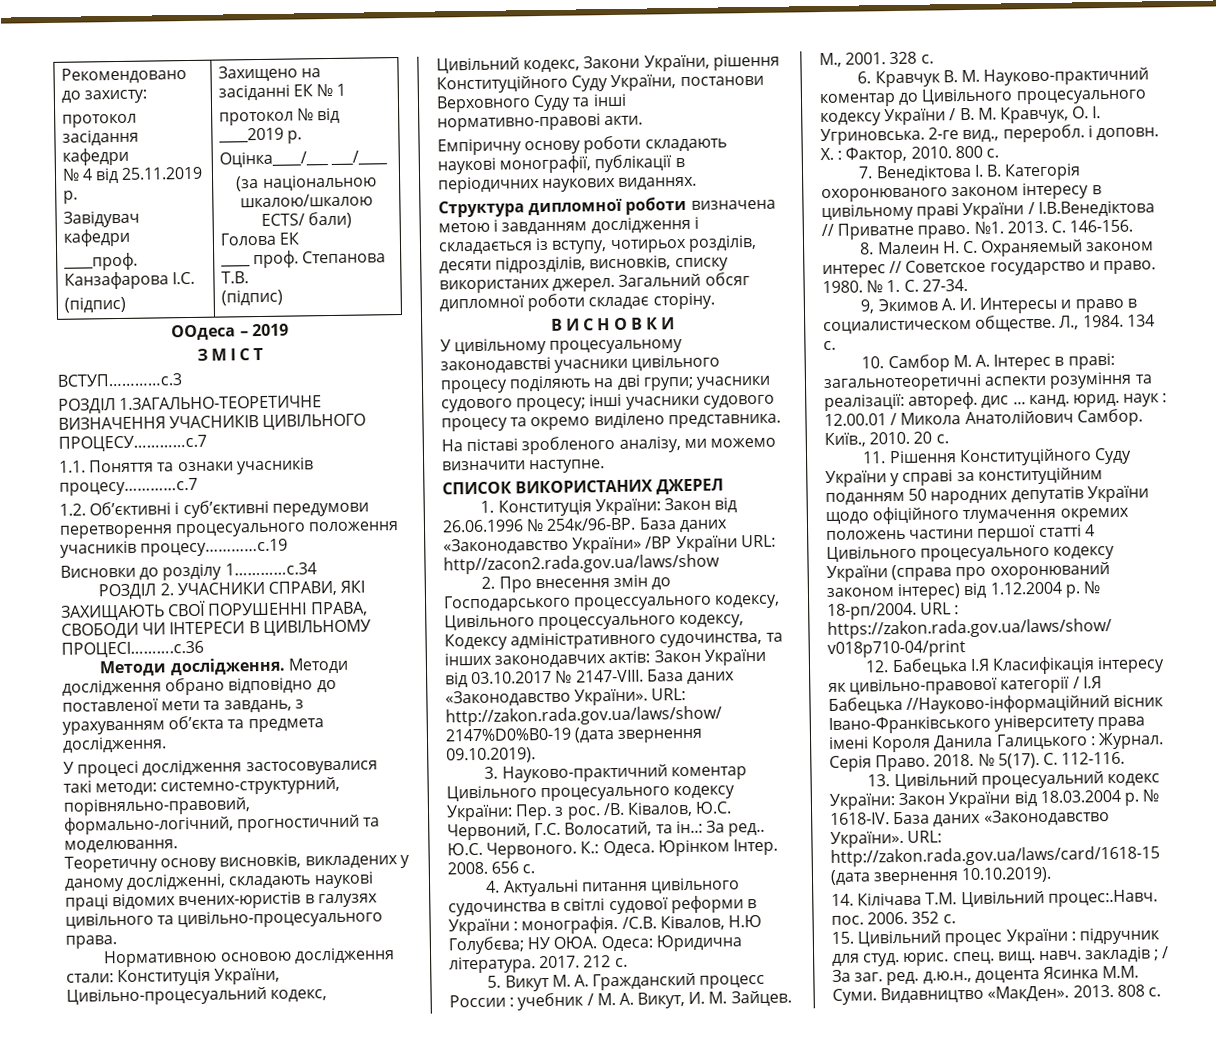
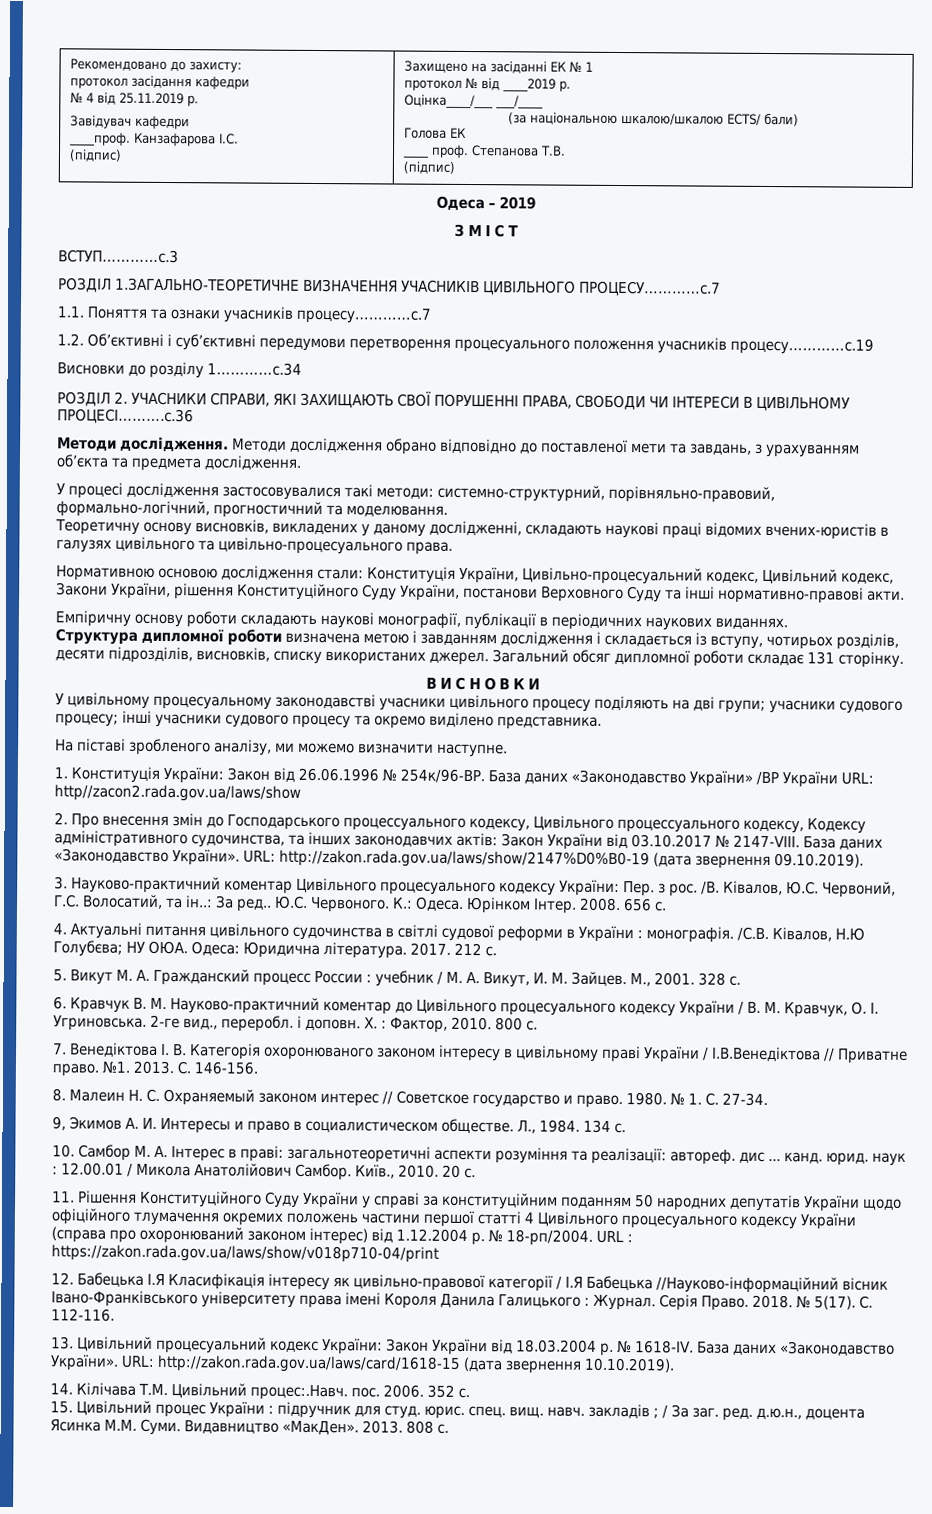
- ООдеса – 2019
+ Одеса – 2019
- Загальний обсяг дипломної роботи складає сторіну.
+ Загальний обсяг дипломної роботи складає 131 сторінку.
- СПИСОК ВИКОРИСТАНИХ ДЖЕРЕЛ

